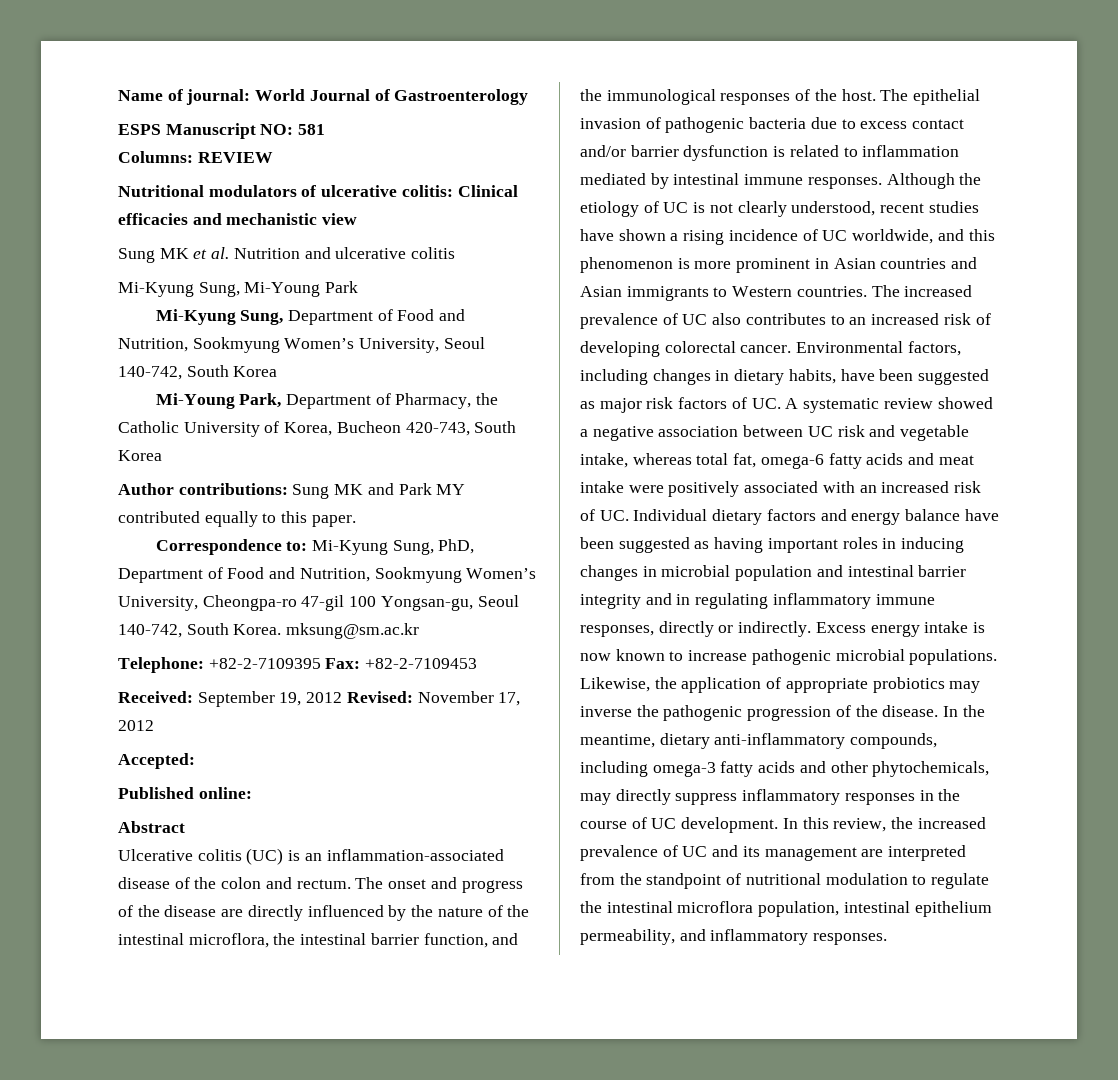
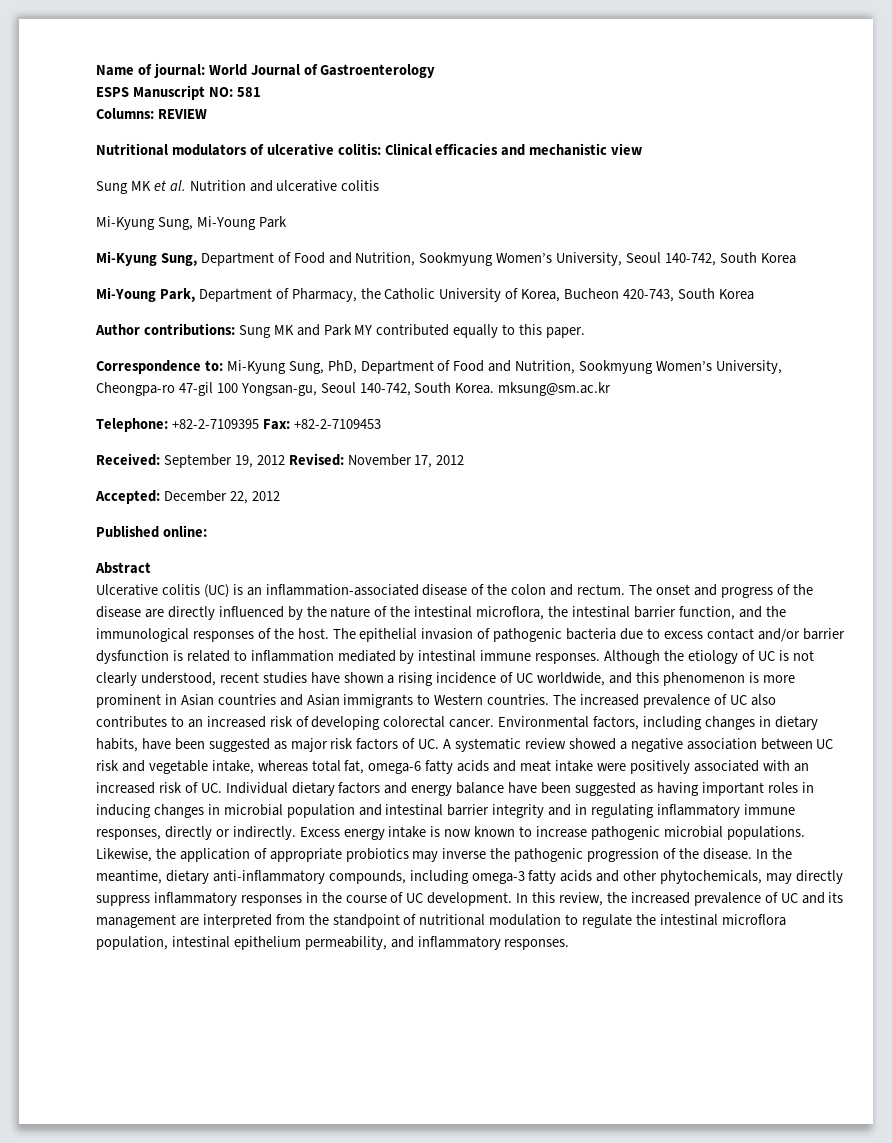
- Accepted:
+ Accepted: December 22, 2012

